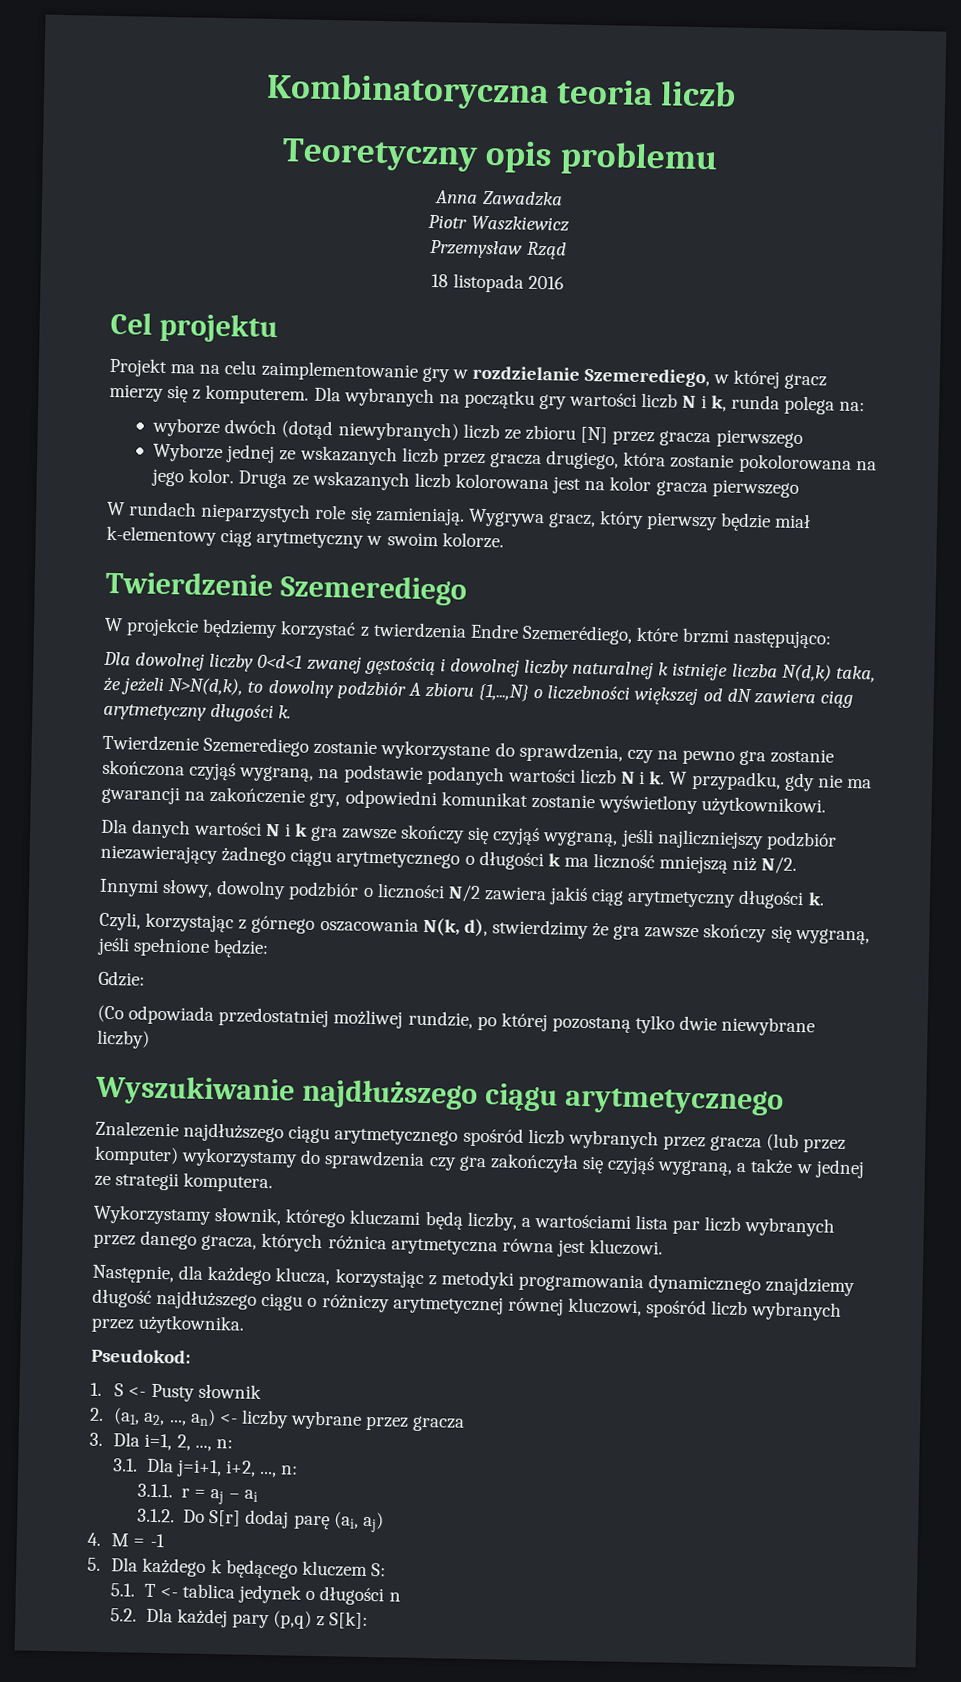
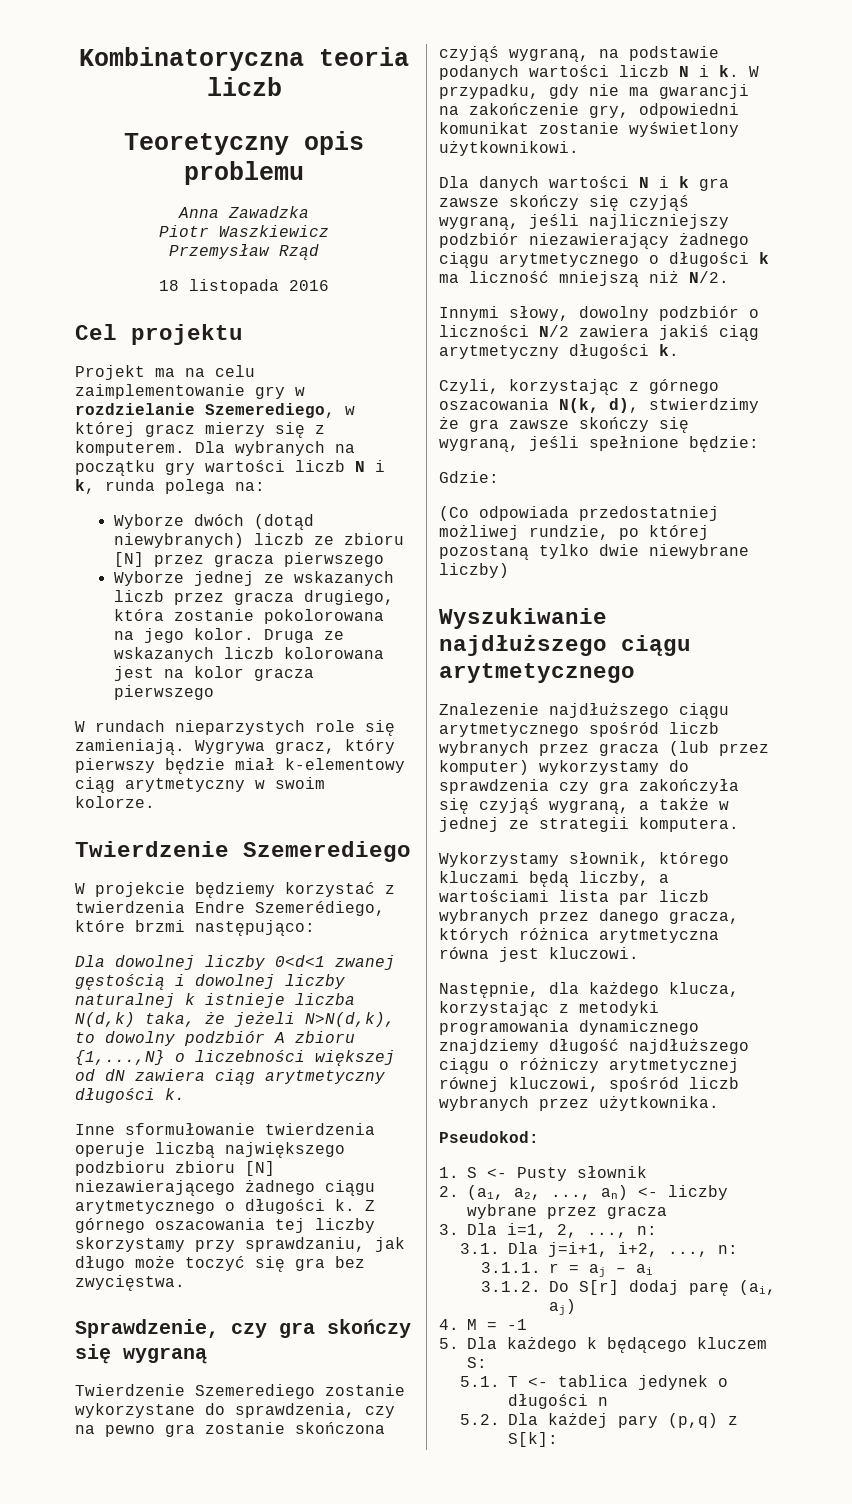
- wyborze dwóch (dotąd niewybranych) liczb ze zbioru [N] przez gracza pierwszego
+ Wyborze dwóch (dotąd niewybranych) liczb ze zbioru [N] przez gracza pierwszego
+ Inne sformułowanie twierdzenia operuje liczbą największego podzbioru zbioru [N] niezawierającego żadnego ciągu arytmetycznego o długości k. Z górnego oszacowania tej liczby skorzystamy przy sprawdzaniu, jak długo może toczyć się gra bez zwycięstwa.
+ Sprawdzenie, czy gra skończy się wygraną

